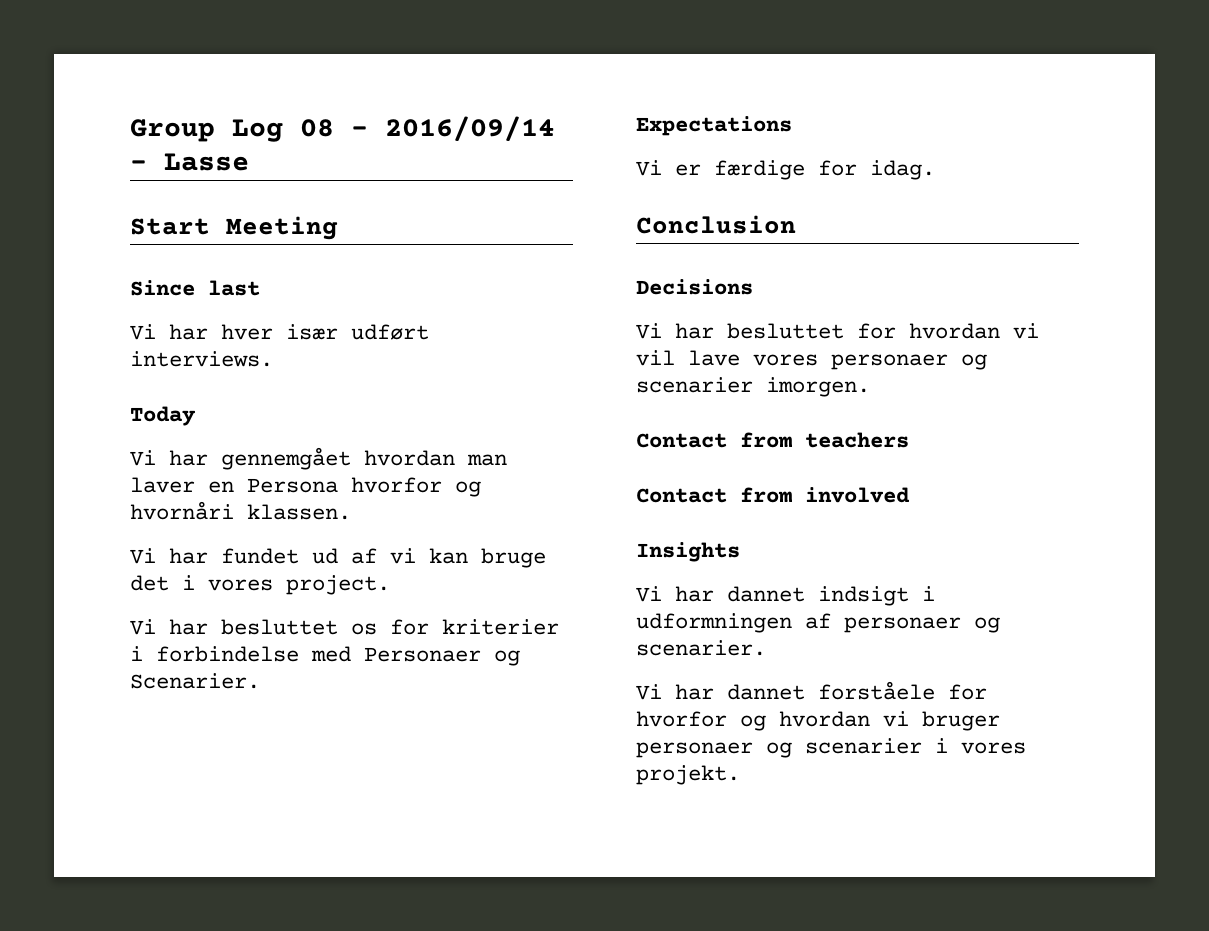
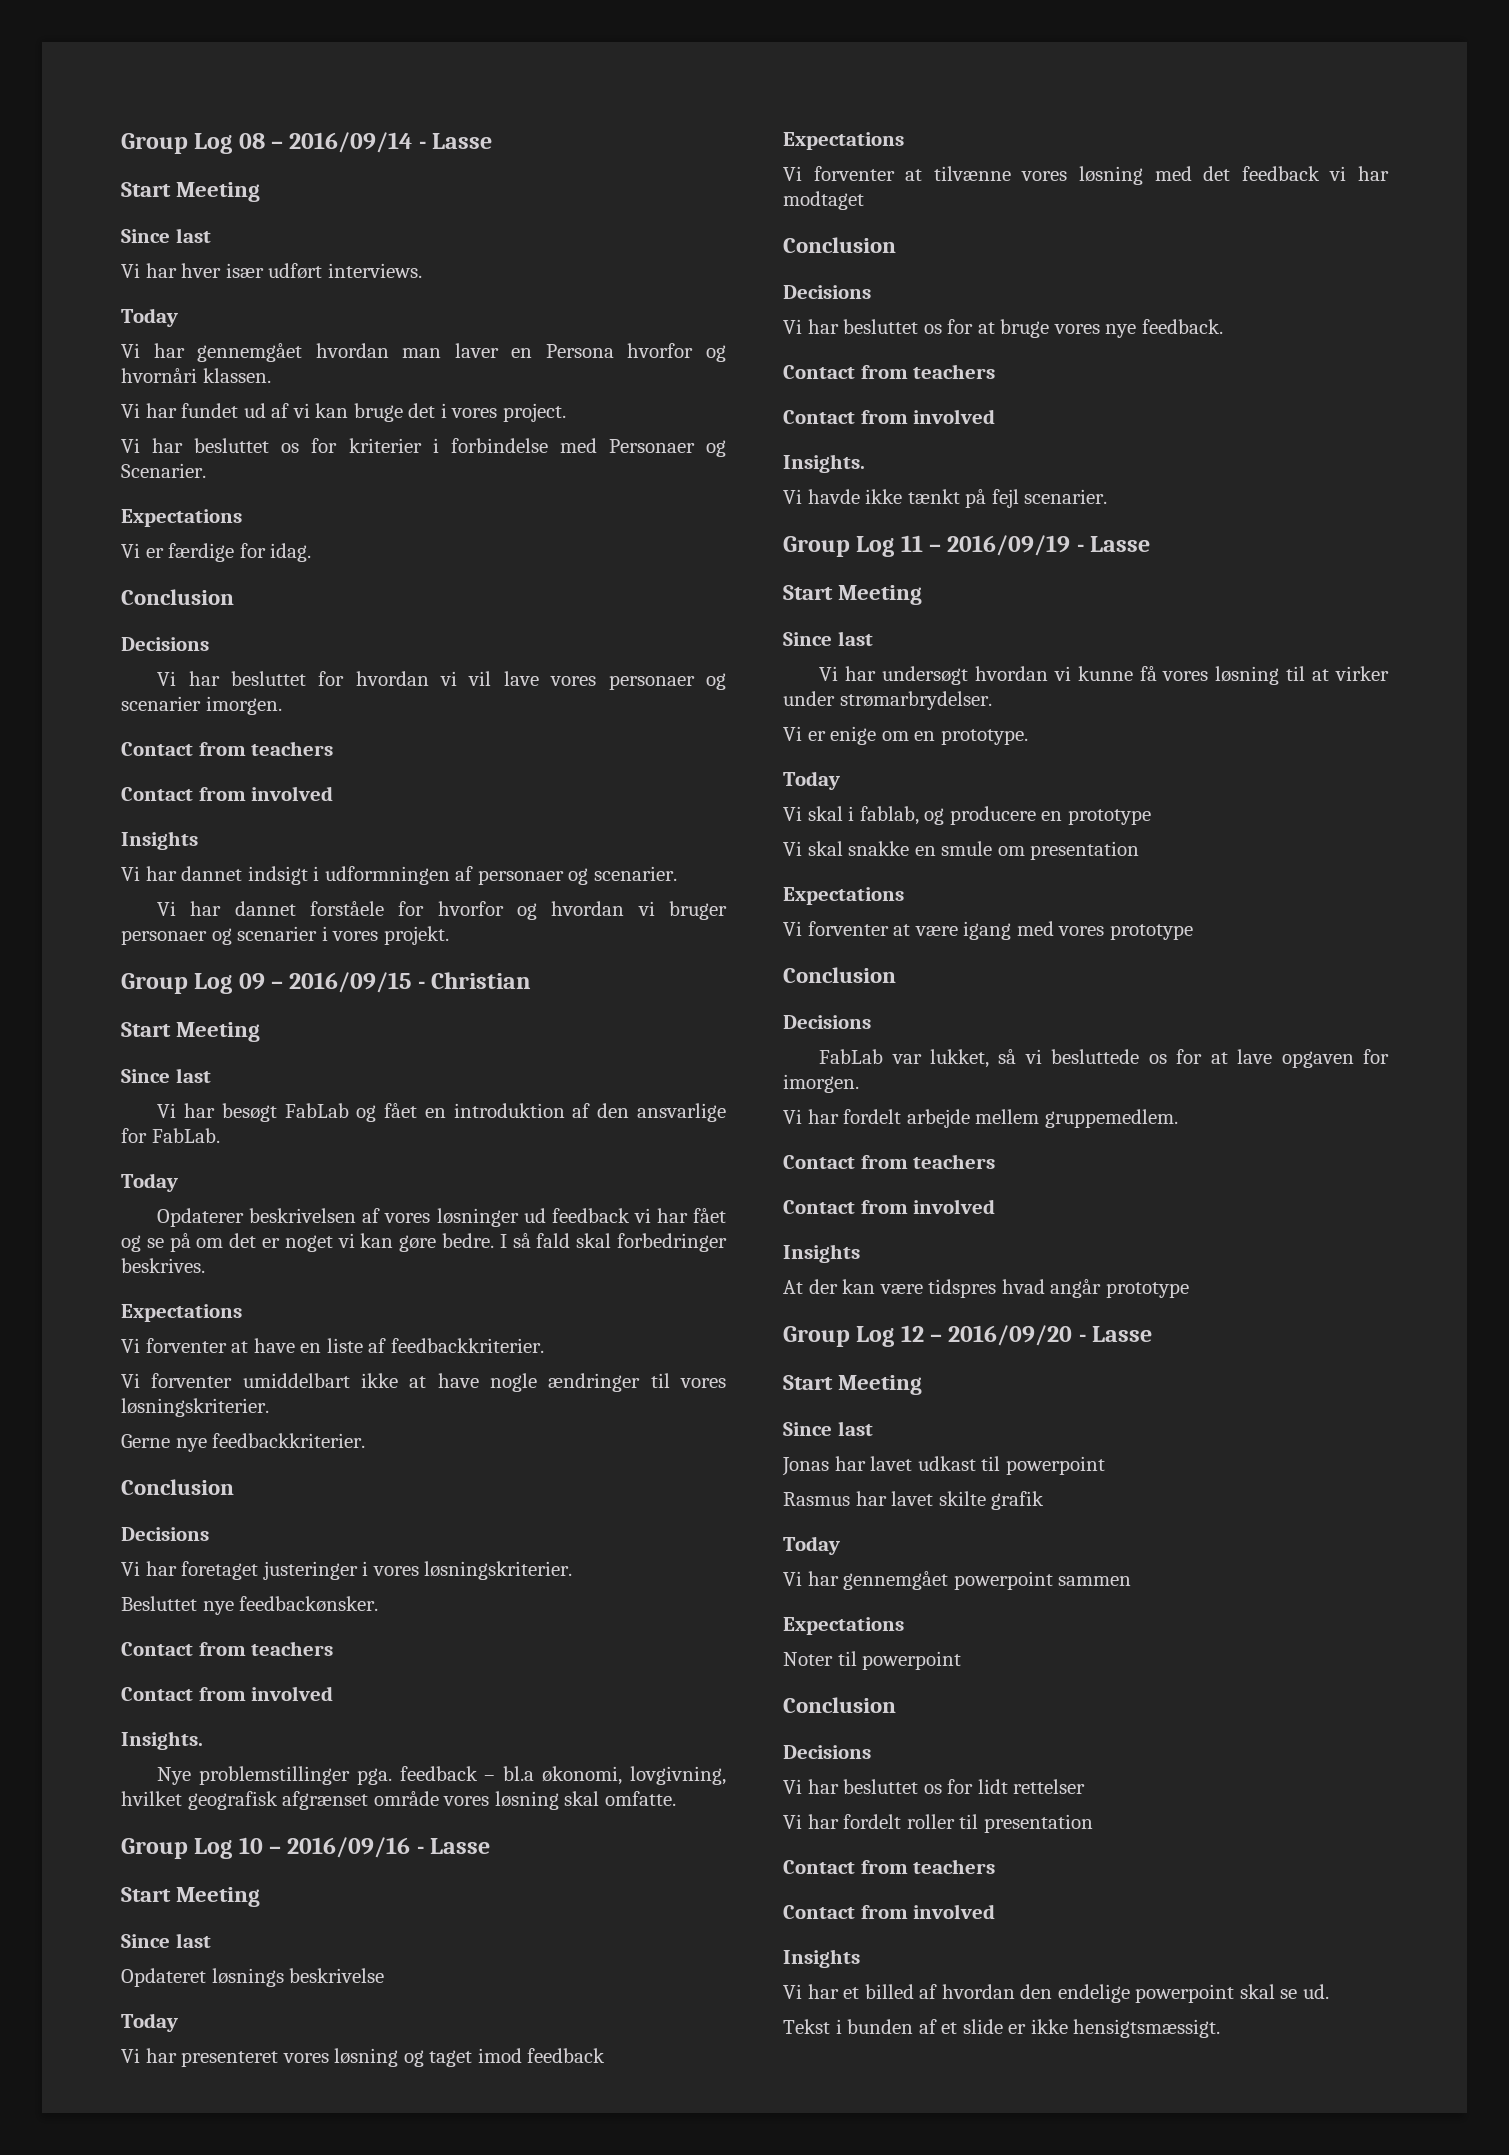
+ Group Log 09 – 2016/09/15 - Christian
+ Start Meeting
+ Since last
+ Vi har besøgt FabLab og fået en introduktion af den ansvarlige for FabLab.
+ Today
+ Opdaterer beskrivelsen af vores løsninger ud feedback vi har fået og se på om det er noget vi kan gøre bedre. I så fald skal forbedringer beskrives.
+ Expectations
+ Vi forventer at have en liste af feedbackkriterier.
+ Vi forventer umiddelbart ikke at have nogle ændringer til vores løsningskriterier.
+ Gerne nye feedbackkriterier.
+ Conclusion
+ Decisions
+ Vi har foretaget justeringer i vores løsningskriterier.
+ Besluttet nye feedbackønsker.
+ Contact from teachers
+ Contact from involved
+ Insights.
+ Nye problemstillinger pga. feedback – bl.a økonomi, lovgivning, hvilket geografisk afgrænset område vores løsning skal omfatte.
+ Group Log 10 – 2016/09/16 - Lasse
+ Start Meeting
+ Since last
+ Opdateret løsnings beskrivelse
+ Today
+ Vi har presenteret vores løsning og taget imod feedback
+ Expectations
+ Vi forventer at tilvænne vores løsning med det feedback vi har modtaget
+ Conclusion
+ Decisions
+ Vi har besluttet os for at bruge vores nye feedback.
+ Contact from teachers
+ Contact from involved
+ Insights.
+ Vi havde ikke tænkt på fejl scenarier.
+ Group Log 11 – 2016/09/19 - Lasse
+ Start Meeting
+ Since last
+ Vi har undersøgt hvordan vi kunne få vores løsning til at virker under strømarbrydelser.
+ Vi er enige om en prototype.
+ Today
+ Vi skal i fablab, og producere en prototype
+ Vi skal snakke en smule om presentation
+ Expectations
+ Vi forventer at være igang med vores prototype
+ Conclusion
+ Decisions
+ FabLab var lukket, så vi besluttede os for at lave opgaven for imorgen.
+ Vi har fordelt arbejde mellem gruppemedlem.
+ Contact from teachers
+ Contact from involved
+ Insights
+ At der kan være tidspres hvad angår prototype
+ Group Log 12 – 2016/09/20 - Lasse
+ Start Meeting
+ Since last
+ Jonas har lavet udkast til powerpoint
+ Rasmus har lavet skilte grafik
+ Today
+ Vi har gennemgået powerpoint sammen
+ Expectations
+ Noter til powerpoint
+ Conclusion
+ Decisions
+ Vi har besluttet os for lidt rettelser
+ Vi har fordelt roller til presentation
+ Contact from teachers
+ Contact from involved
+ Insights
+ Vi har et billed af hvordan den endelige powerpoint skal se ud.
+ Tekst i bunden af et slide er ikke hensigtsmæssigt.

